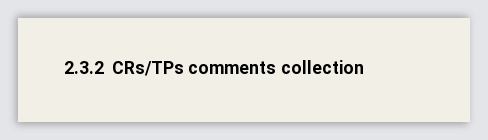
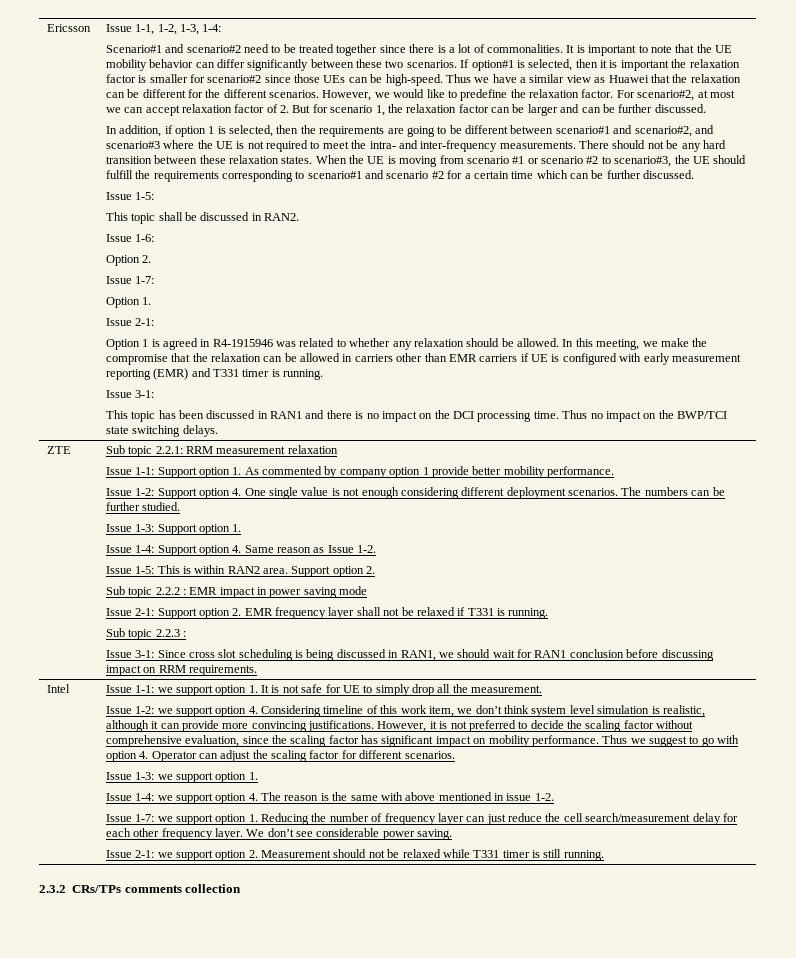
+ Ericsson | Issue 1-1, 1-2, 1-3, 1-4:
+ Scenario#1 and scenario#2 need to be treated together since there is a lot of commonalities. It is important to note that the UE mobility behavior can differ significantly between these two scenarios. If option#1 is selected, then it is important the relaxation factor is smaller for scenario#2 since those UEs can be high-speed. Thus we have a similar view as Huawei that the relaxation can be different for the different scenarios. However, we would like to predefine the relaxation factor. For scenario#2, at most we can accept relaxation factor of 2. But for scenario 1, the relaxation factor can be larger and can be further discussed.
+ In addition, if option 1 is selected, then the requirements are going to be different between scenario#1 and scenario#2, and scenario#3 where the UE is not required to meet the intra- and inter-frequency measurements. There should not be any hard transition between these relaxation states. When the UE is moving from scenario #1 or scenario #2 to scenario#3, the UE should fulfill the requirements corresponding to scenario#1 and scenario #2 for a certain time which can be further discussed.
+ Issue 1-5:
+ This topic shall be discussed in RAN2.
+ Issue 1-6:
+ Option 2.
+ Issue 1-7:
+ Option 1.
+ Issue 2-1:
+ Option 1 is agreed in R4-1915946 was related to whether any relaxation should be allowed. In this meeting, we make the compromise that the relaxation can be allowed in carriers other than EMR carriers if UE is configured with early measurement reporting (EMR) and T331 timer is running.
+ Issue 3-1:
+ This topic has been discussed in RAN1 and there is no impact on the DCI processing time. Thus no impact on the BWP/TCI state switching delays.
+ ZTE | Sub topic 2.2.1: RRM measurement relaxation
+ Issue 1-1: Support option 1. As commented by company option 1 provide better mobility performance.
+ Issue 1-2: Support option 4. One single value is not enough considering different deployment scenarios. The numbers can be further studied.
+ Issue 1-3: Support option 1.
+ Issue 1-4: Support option 4. Same reason as Issue 1-2.
+ Issue 1-5: This is within RAN2 area. Support option 2.
+ Sub topic 2.2.2 : EMR impact in power saving mode
+ Issue 2-1: Support option 2. EMR frequency layer shall not be relaxed if T331 is running.
+ Sub topic 2.2.3 :
+ Issue 3-1: Since cross slot scheduling is being discussed in RAN1, we should wait for RAN1 conclusion before discussing impact on RRM requirements.
+ Intel | Issue 1-1: we support option 1. It is not safe for UE to simply drop all the measurement.
+ Issue 1-2: we support option 4. Considering timeline of this work item, we don’t think system level simulation is realistic, although it can provide more convincing justifications. However, it is not preferred to decide the scaling factor without comprehensive evaluation, since the scaling factor has significant impact on mobility performance. Thus we suggest to go with option 4. Operator can adjust the scaling factor for different scenarios.
+ Issue 1-3: we support option 1.
+ Issue 1-4: we support option 4. The reason is the same with above mentioned in issue 1-2.
+ Issue 1-7: we support option 1. Reducing the number of frequency layer can just reduce the cell search/measurement delay for each other frequency layer. We don’t see considerable power saving.
+ Issue 2-1: we support option 2. Measurement should not be relaxed while T331 timer is still running.

